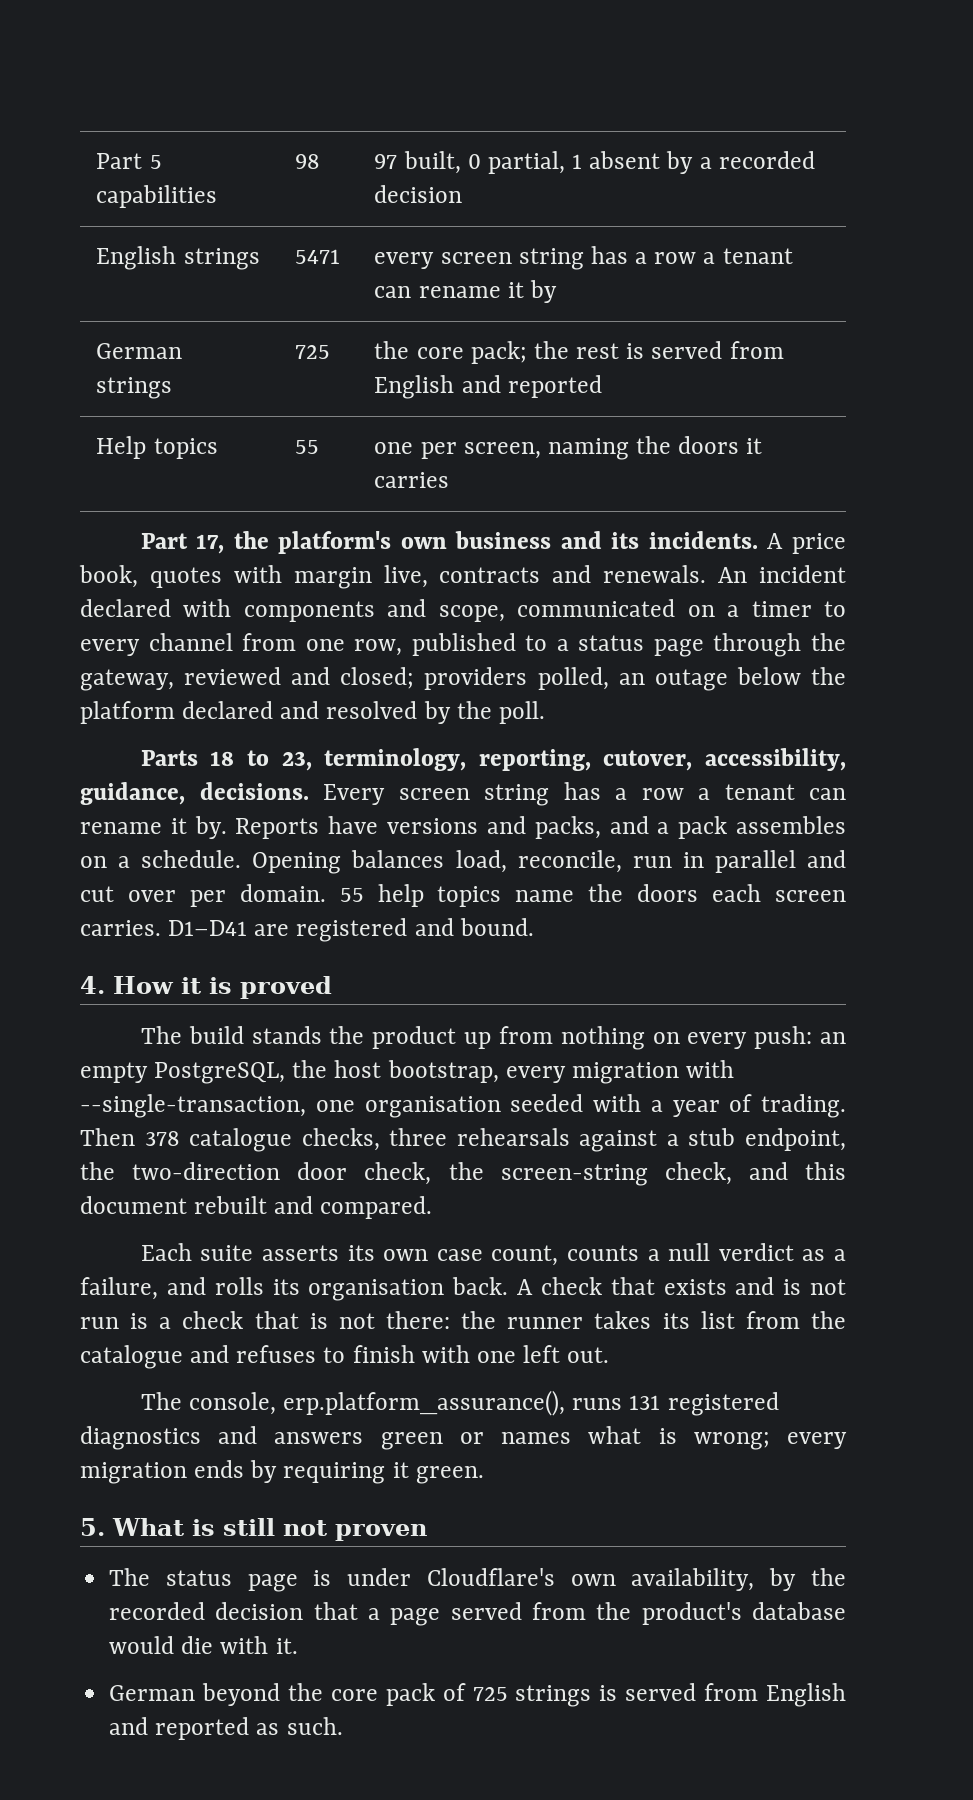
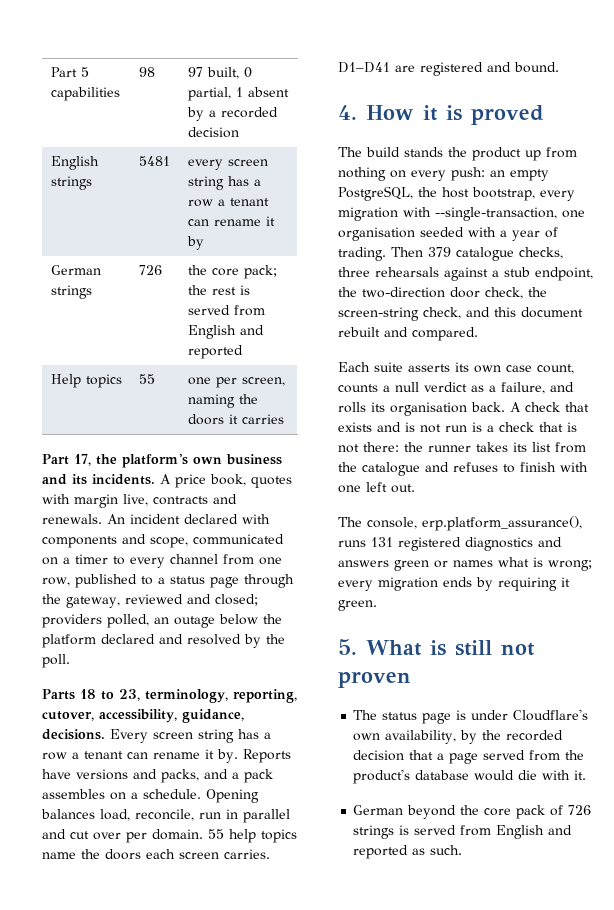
- English strings | 5471 | every screen string has a row a tenant can rename it by
+ English strings | 5481 | every screen string has a row a tenant can rename it by
- German strings | 725 | the core pack; the rest is served from English and reported
+ German strings | 726 | the core pack; the rest is served from English and reported
- Then 378 catalogue checks, three rehearsals against a stub endpoint, the two-direction door check, the screen-string check, and this document rebuilt and compared.
+ Then 379 catalogue checks, three rehearsals against a stub endpoint, the two-direction door check, the screen-string check, and this document rebuilt and compared.
- German beyond the core pack of 725 strings is served from English and reported as such.
+ German beyond the core pack of 726 strings is served from English and reported as such.

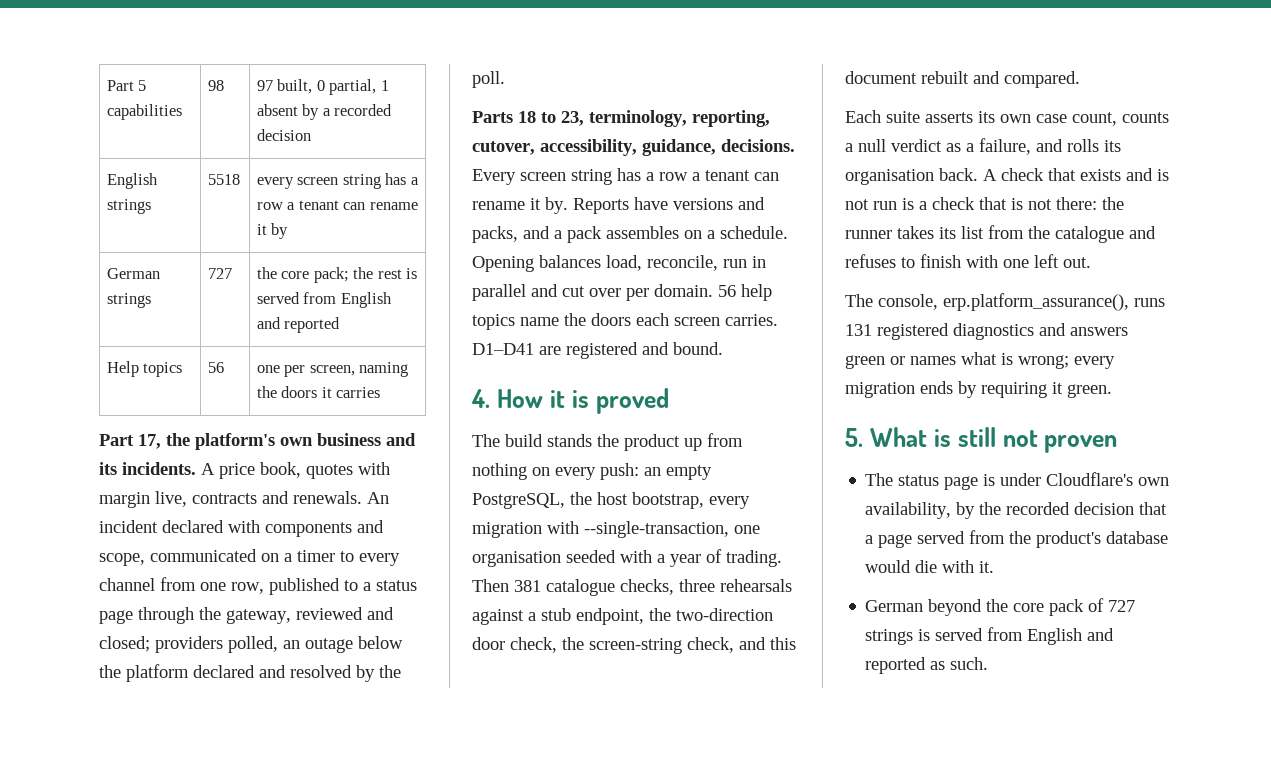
- English strings | 5481 | every screen string has a row a tenant can rename it by
+ English strings | 5518 | every screen string has a row a tenant can rename it by
- German strings | 726 | the core pack; the rest is served from English and reported
+ German strings | 727 | the core pack; the rest is served from English and reported
- Help topics | 55 | one per screen, naming the doors it carries
+ Help topics | 56 | one per screen, naming the doors it carries
- 55 help topics name the doors each screen carries.
+ 56 help topics name the doors each screen carries.
- Then 379 catalogue checks, three rehearsals against a stub endpoint, the two-direction door check, the screen-string check, and this document rebuilt and compared.
+ Then 381 catalogue checks, three rehearsals against a stub endpoint, the two-direction door check, the screen-string check, and this document rebuilt and compared.
- German beyond the core pack of 726 strings is served from English and reported as such.
+ German beyond the core pack of 727 strings is served from English and reported as such.

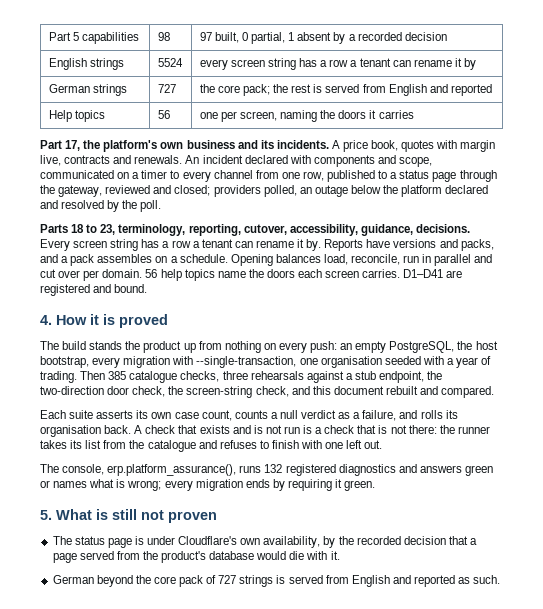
- English strings | 5518 | every screen string has a row a tenant can rename it by
+ English strings | 5524 | every screen string has a row a tenant can rename it by
- Then 381 catalogue checks, three rehearsals against a stub endpoint, the two-direction door check, the screen-string check, and this document rebuilt and compared.
+ Then 385 catalogue checks, three rehearsals against a stub endpoint, the two-direction door check, the screen-string check, and this document rebuilt and compared.
- The console, erp.platform_assurance(), runs 131 registered diagnostics and answers green or names what is wrong; every migration ends by requiring it green.
+ The console, erp.platform_assurance(), runs 132 registered diagnostics and answers green or names what is wrong; every migration ends by requiring it green.

